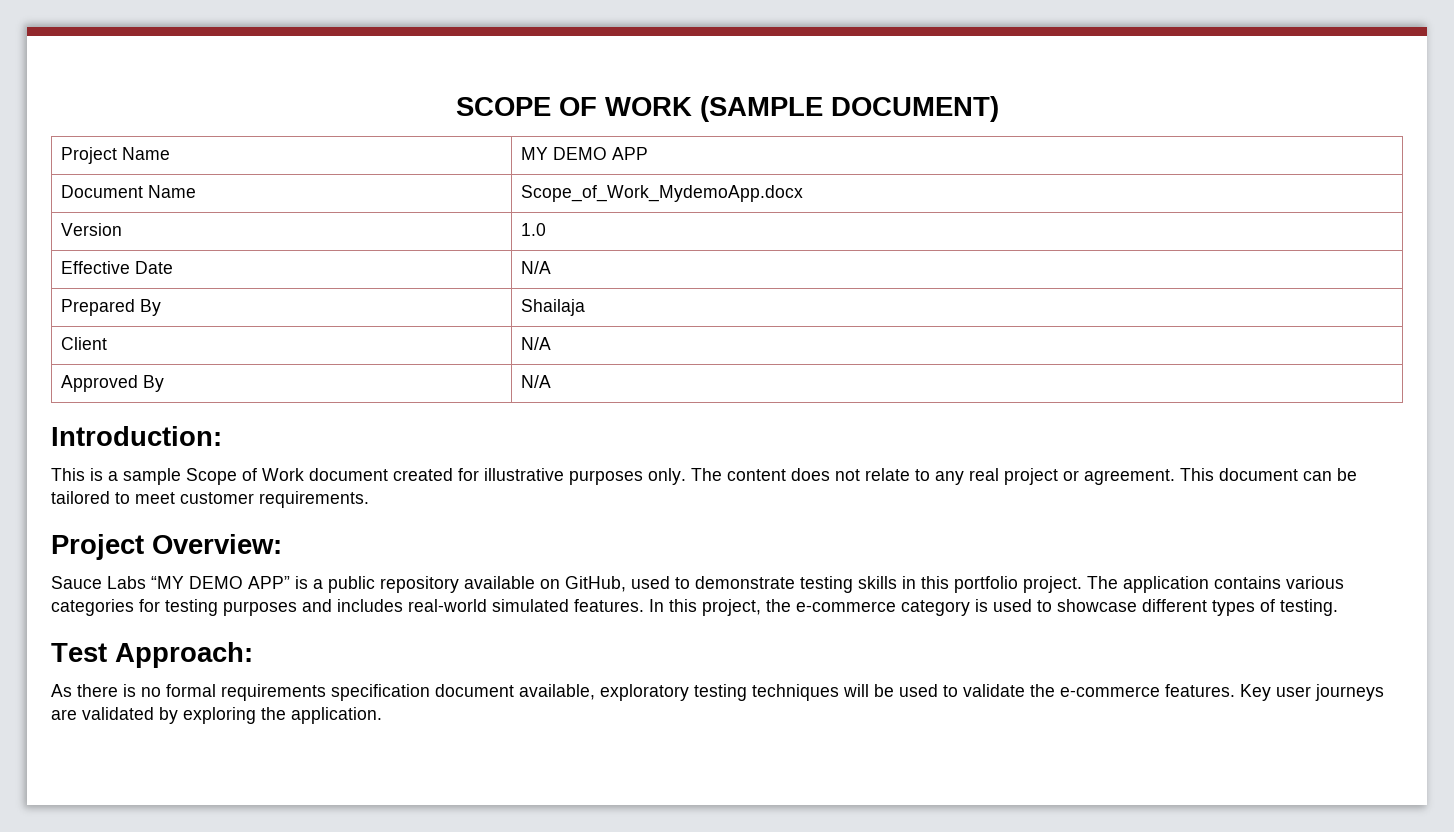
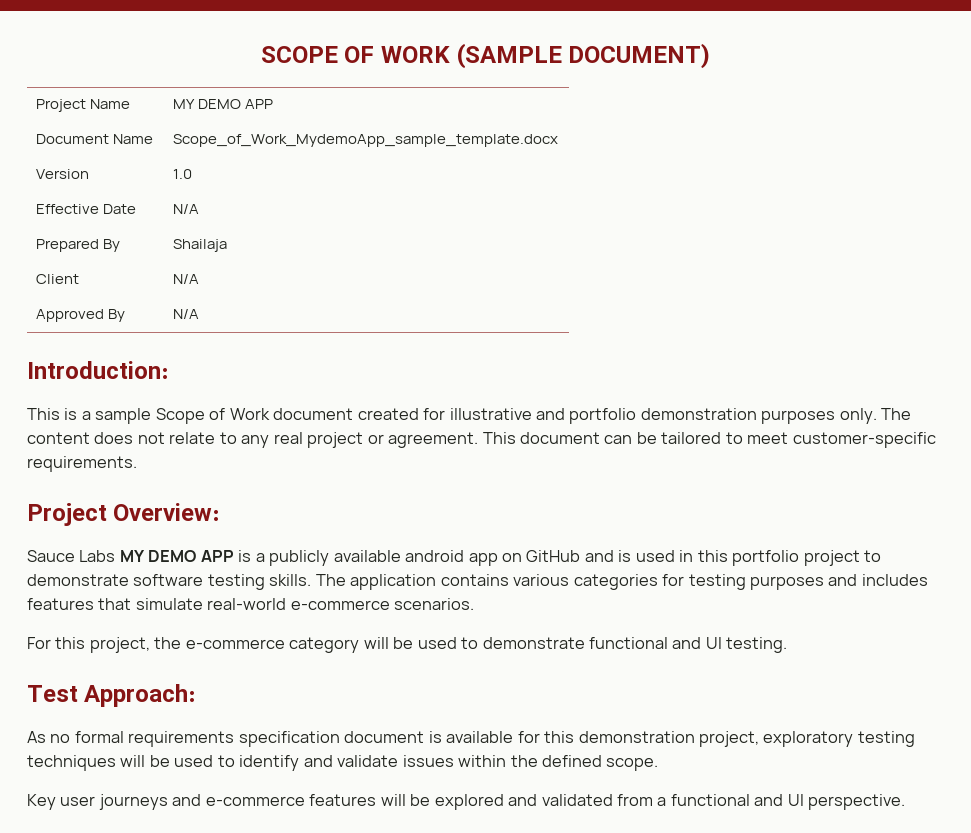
- Document Name | Scope_of_Work_MydemoApp.docx
+ Document Name | Scope_of_Work_MydemoApp_sample_template.docx
- This is a sample Scope of Work document created for illustrative purposes only.
+ This is a sample Scope of Work document created for illustrative and portfolio demonstration purposes only.
- This document can be tailored to meet customer requirements.
+ This document can be tailored to meet customer-specific requirements.
- Sauce Labs “MY DEMO APP” is a public repository available on GitHub, used to demonstrate testing skills in this portfolio project.
+ Sauce Labs MY DEMO APP is a publicly available android app on GitHub and is used in this portfolio project to demonstrate software testing skills.
- The application contains various categories for testing purposes and includes real-world simulated features. In this project, the e-commerce category is used to showcase different types of testing.
+ The application contains various categories for testing purposes and includes features that simulate real-world e-commerce scenarios.
+ For this project, the e-commerce category will be used to demonstrate functional and UI testing.
- As there is no formal requirements specification document available, exploratory testing techniques will be used to validate the e-commerce features. Key user journeys are validated by exploring the application.
+ As no formal requirements specification document is available for this demonstration project, exploratory testing techniques will be used to identify and validate issues within the defined scope.
+ Key user journeys and e-commerce features will be explored and validated from a functional and UI perspective.

